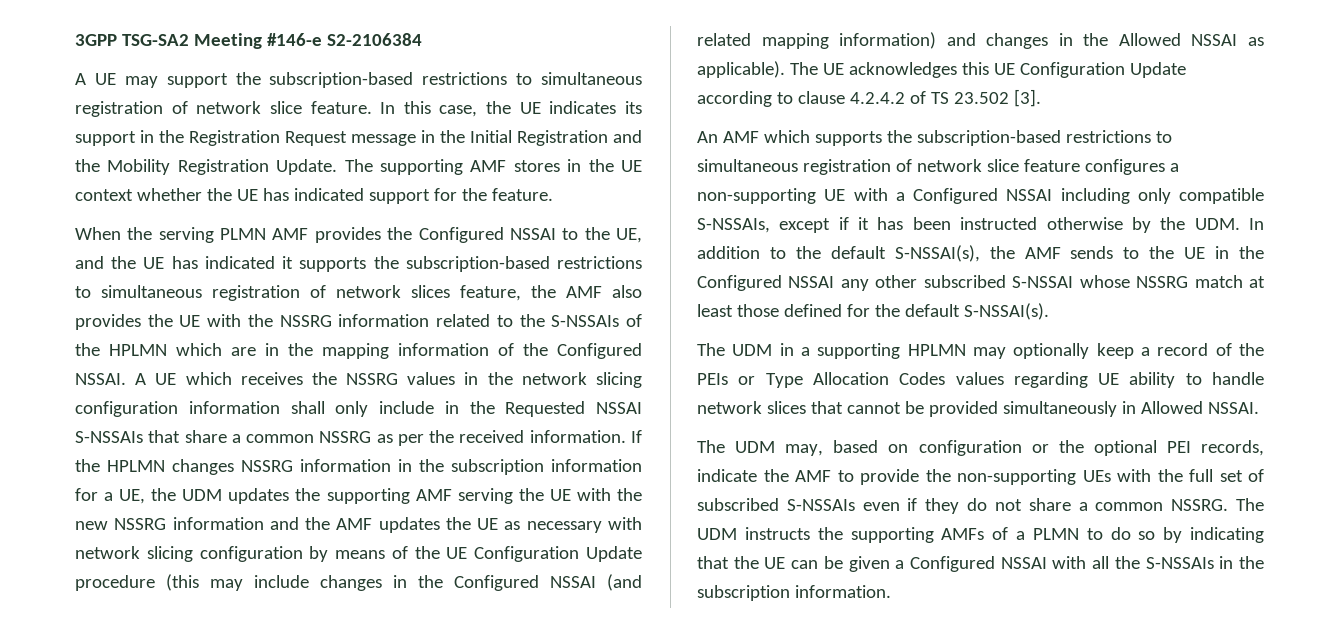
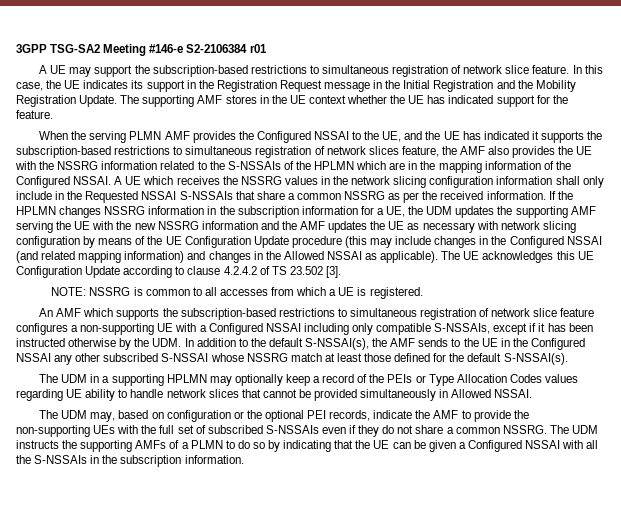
- 3GPP TSG-SA2 Meeting #146-e S2-2106384
+ 3GPP TSG-SA2 Meeting #146-e S2-2106384 r01
+ NOTE: NSSRG is common to all accesses from which a UE is registered.

